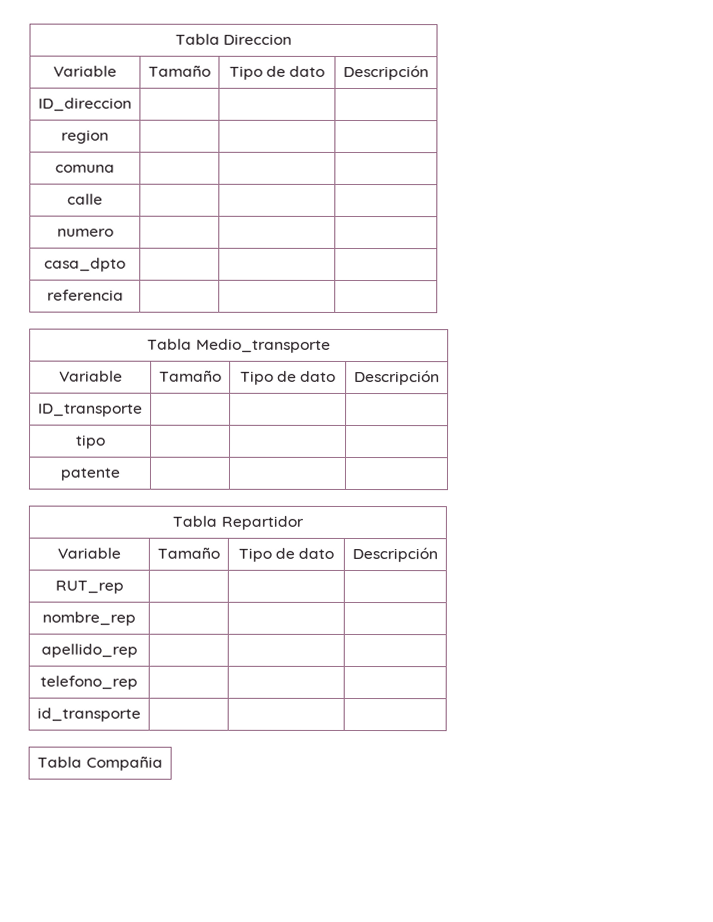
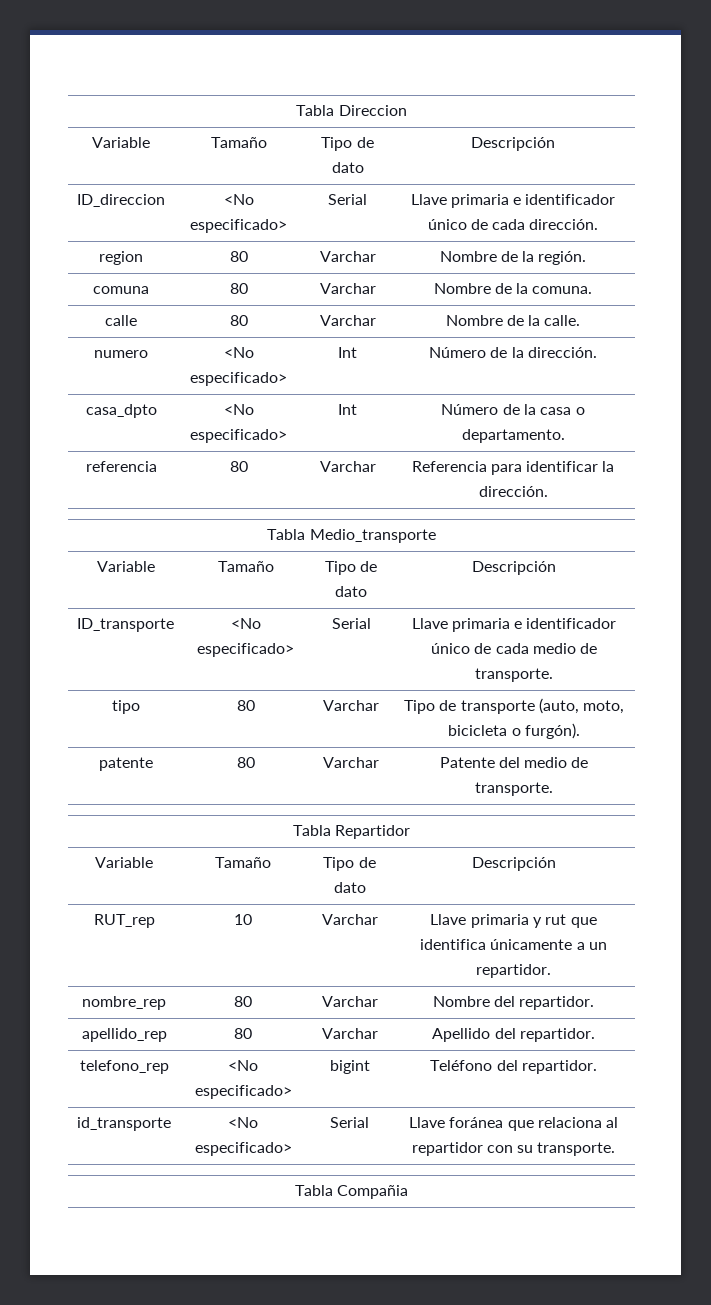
- ID_direccion | | |
- region | | |
- comuna | | |
- calle | | |
- numero | | |
- casa_dpto | | |
- referencia | | |
+ ID_direccion | <No especificado> | Serial | Llave primaria e identificador único de cada dirección.
+ region | 80 | Varchar | Nombre de la región.
+ comuna | 80 | Varchar | Nombre de la comuna.
+ calle | 80 | Varchar | Nombre de la calle.
+ numero | <No especificado> | Int | Número de la dirección.
+ casa_dpto | <No especificado> | Int | Número de la casa o departamento.
+ referencia | 80 | Varchar | Referencia para identificar la dirección.
- ID_transporte | | |
- tipo | | |
- patente | | |
+ ID_transporte | <No especificado> | Serial | Llave primaria e identificador único de cada medio de transporte.
+ tipo | 80 | Varchar | Tipo de transporte (auto, moto, bicicleta o furgón).
+ patente | 80 | Varchar | Patente del medio de transporte.
- RUT_rep | | |
- nombre_rep | | |
- apellido_rep | | |
- telefono_rep | | |
- id_transporte | | |
+ RUT_rep | 10 | Varchar | Llave primaria y rut que identifica únicamente a un repartidor.
+ nombre_rep | 80 | Varchar | Nombre del repartidor.
+ apellido_rep | 80 | Varchar | Apellido del repartidor.
+ telefono_rep | <No especificado> | bigint | Teléfono del repartidor.
+ id_transporte | <No especificado> | Serial | Llave foránea que relaciona al repartidor con su transporte.

